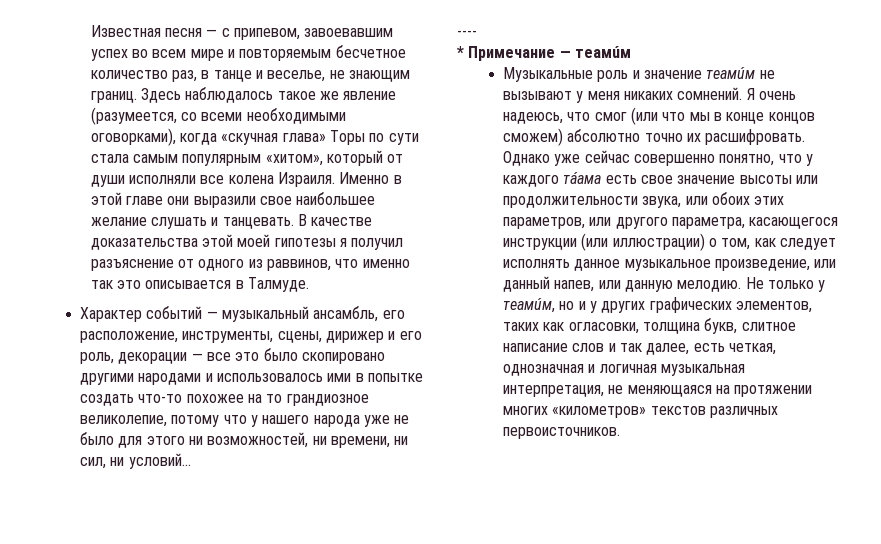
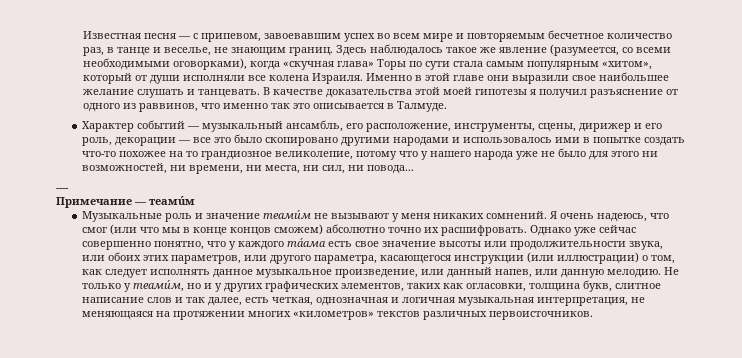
- Характер событий — музыкальный ансамбль, его расположение, инструменты, сцены, дирижер и его роль, декорации — все это было скопировано другими народами и использовалось ими в попытке создать что-то похожее на то грандиозное великолепие, потому что у нашего народа уже не было для этого ни возможностей, ни времени, ни сил, ни условий...
+ Характер событий — музыкальный ансамбль, его расположение, инструменты, сцены, дирижер и его роль, декорации — все это было скопировано другими народами и использовалось ими в попытке создать что-то похожее на то грандиозное великолепие, потому что у нашего народа уже не было для этого ни возможностей, ни времени, ни места, ни сил, ни повода...
- * Примечание — теамúм
+ Примечание — теамúм

